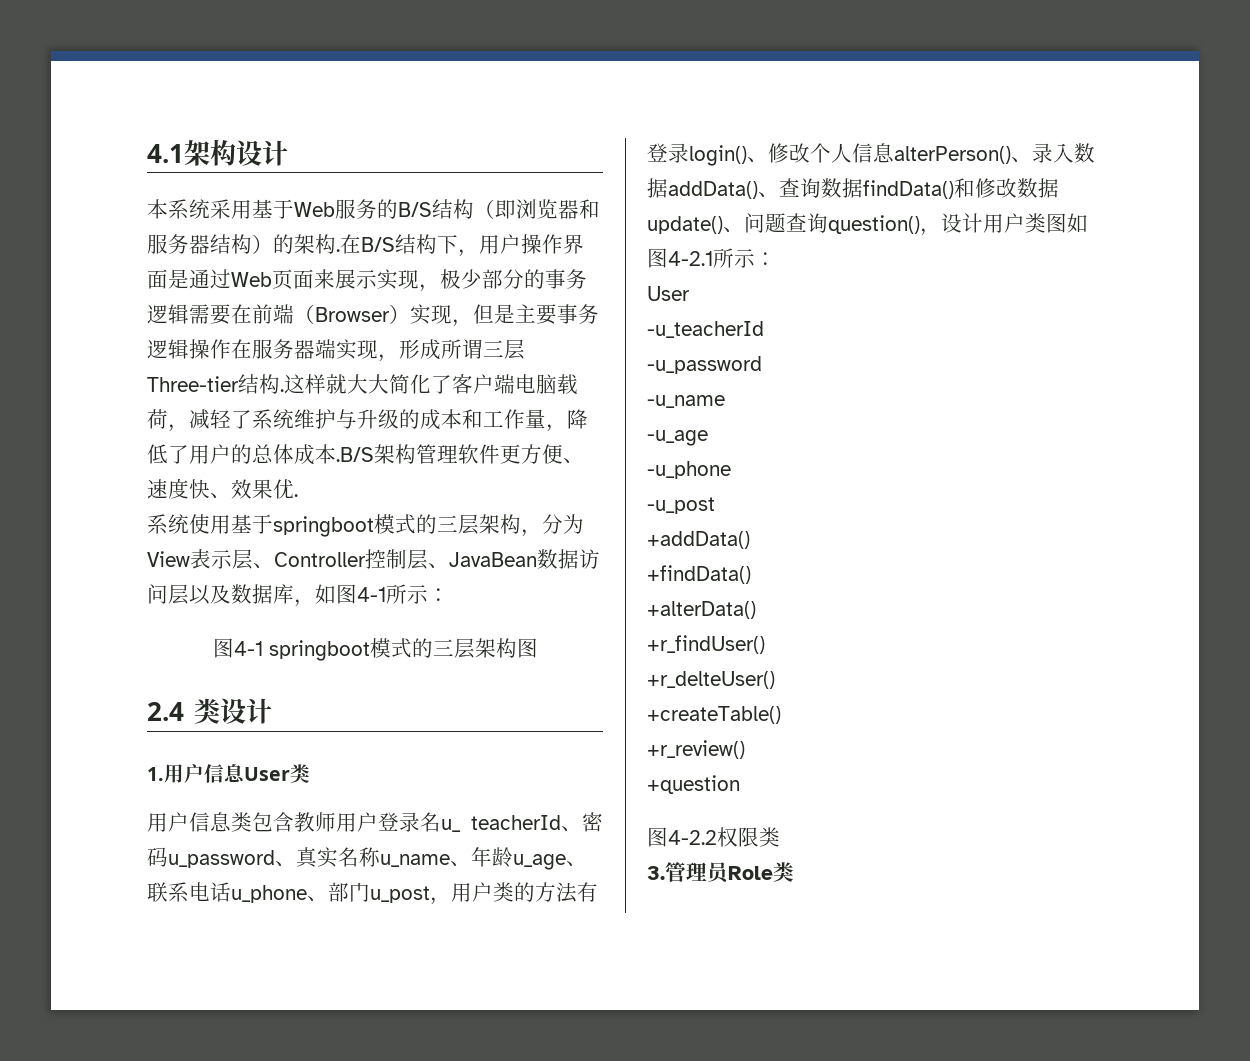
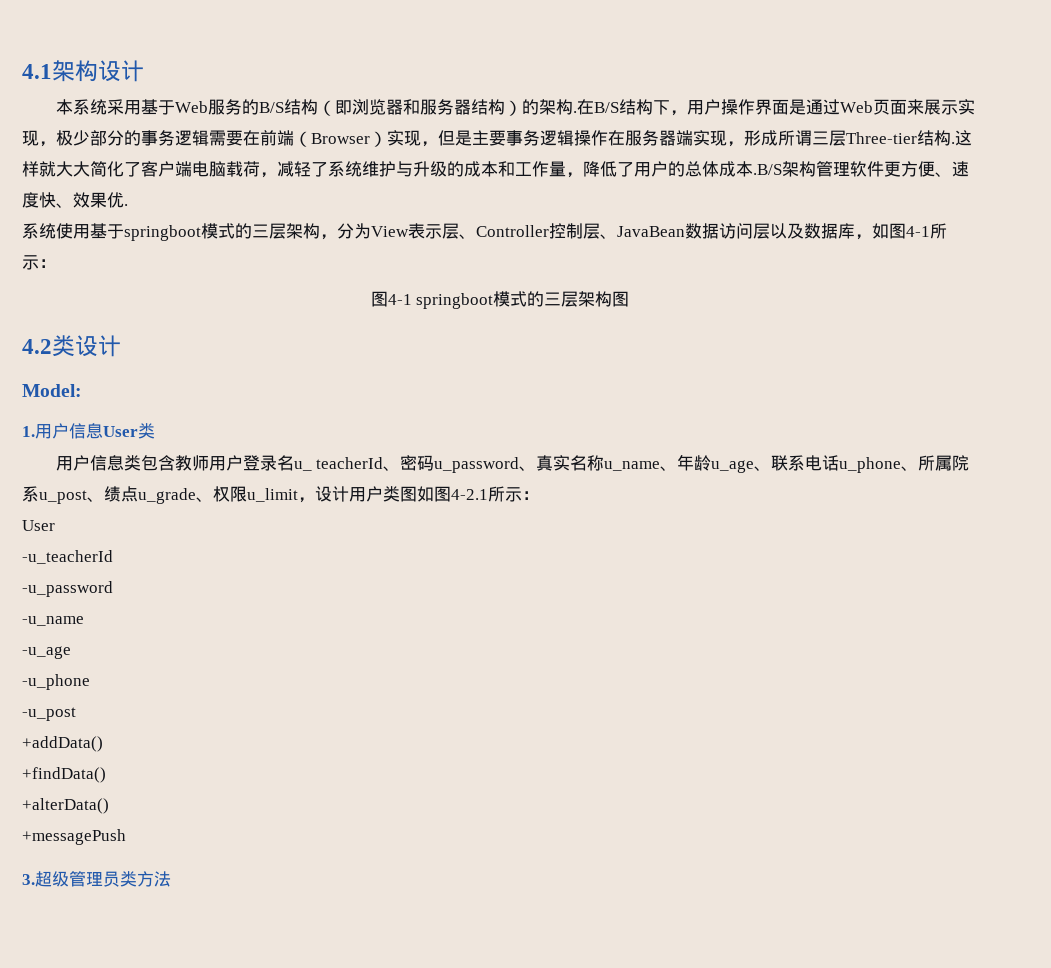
- 2.4类设计
+ 4.2类设计
+ Model:
- 用户信息类包含教师用户登录名u_ teacherId、密码u_password、真实名称u_name、年龄u_age、联系电话u_phone、部门u_post，用户类的方法有登录login()、修改个人信息alterPerson()、录入数据addData()、查询数据findData()和修改数据update()、问题查询question()，设计用户类图如图4-2.1所示：
+ 用户信息类包含教师用户登录名u_ teacherId、密码u_password、真实名称u_name、年龄u_age、联系电话u_phone、所属院系u_post、绩点u_grade、权限u_limit，设计用户类图如图4-2.1所示：
- +r_findUser()
- +r_delteUser()
- +createTable()
- +r_review()
- +question
- 图4-2.2权限类
- 3.管理员Role类
+ +messagePush
+ 3.超级管理员类方法

